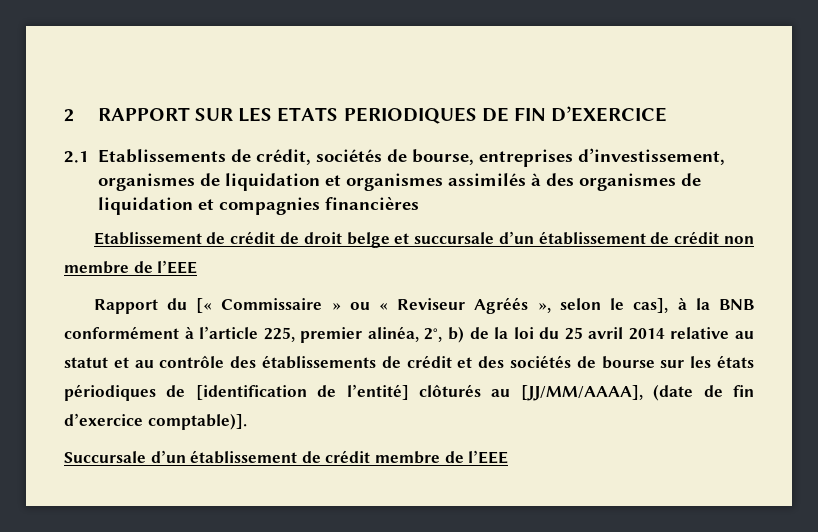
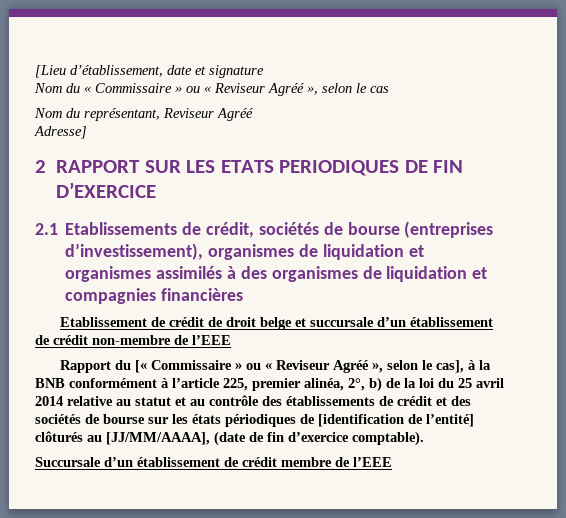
+ [Lieu d’établissement, date et signature
+ Nom du « Commissaire » ou « Reviseur Agréé », selon le cas
+ Nom du représentant, Reviseur Agréé
+ Adresse]
- 2.1 Etablissements de crédit, sociétés de bourse, entreprises d’investissement, organismes de liquidation et organismes assimilés à des organismes de liquidation et compagnies financières
+ 2.1 Etablissements de crédit, sociétés de bourse (entreprises d’investissement), organismes de liquidation et organismes assimilés à des organismes de liquidation et compagnies financières
- Etablissement de crédit de droit belge et succursale d’un établissement de crédit non membre de l’EEE
+ Etablissement de crédit de droit belge et succursale d’un établissement de crédit non-membre de l’EEE
- Rapport du [« Commissaire » ou « Reviseur Agréés », selon le cas], à la BNB conformément à l’article 225, premier alinéa, 2°, b) de la loi du 25 avril 2014 relative au statut et au contrôle des établissements de crédit et des sociétés de bourse sur les états périodiques de [identification de l’entité] clôturés au [JJ/MM/AAAA], (date de fin d’exercice comptable)].
+ Rapport du [« Commissaire » ou « Reviseur Agréé », selon le cas], à la BNB conformément à l’article 225, premier alinéa, 2°, b) de la loi du 25 avril 2014 relative au statut et au contrôle des établissements de crédit et des sociétés de bourse sur les états périodiques de [identification de l’entité] clôturés au [JJ/MM/AAAA], (date de fin d’exercice comptable).

